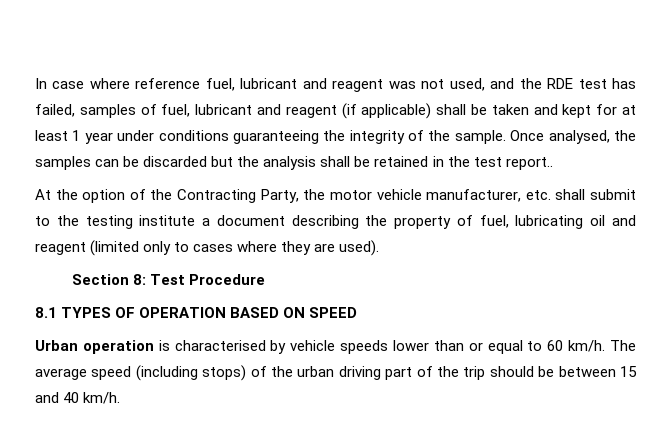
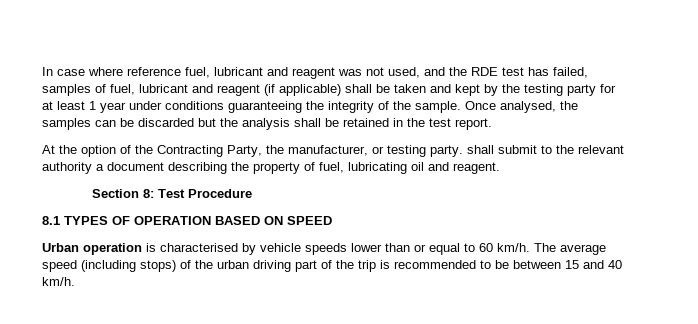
- In case where reference fuel, lubricant and reagent was not used, and the RDE test has failed, samples of fuel, lubricant and reagent (if applicable) shall be taken and kept for at least 1 year under conditions guaranteeing the integrity of the sample.
+ In case where reference fuel, lubricant and reagent was not used, and the RDE test has failed, samples of fuel, lubricant and reagent (if applicable) shall be taken and kept by the testing party for at least 1 year under conditions guaranteeing the integrity of the sample.
- Once analysed, the samples can be discarded but the analysis shall be retained in the test report..
+ Once analysed, the samples can be discarded but the analysis shall be retained in the test report.
- At the option of the Contracting Party, the motor vehicle manufacturer, etc. shall submit to the testing institute a document describing the property of fuel, lubricating oil and reagent (limited only to cases where they are used).
+ At the option of the Contracting Party, the manufacturer, or testing party. shall submit to the relevant authority a document describing the property of fuel, lubricating oil and reagent.
- The average speed (including stops) of the urban driving part of the trip should be between 15 and 40 km/h.
+ The average speed (including stops) of the urban driving part of the trip is recommended to be between 15 and 40 km/h.

